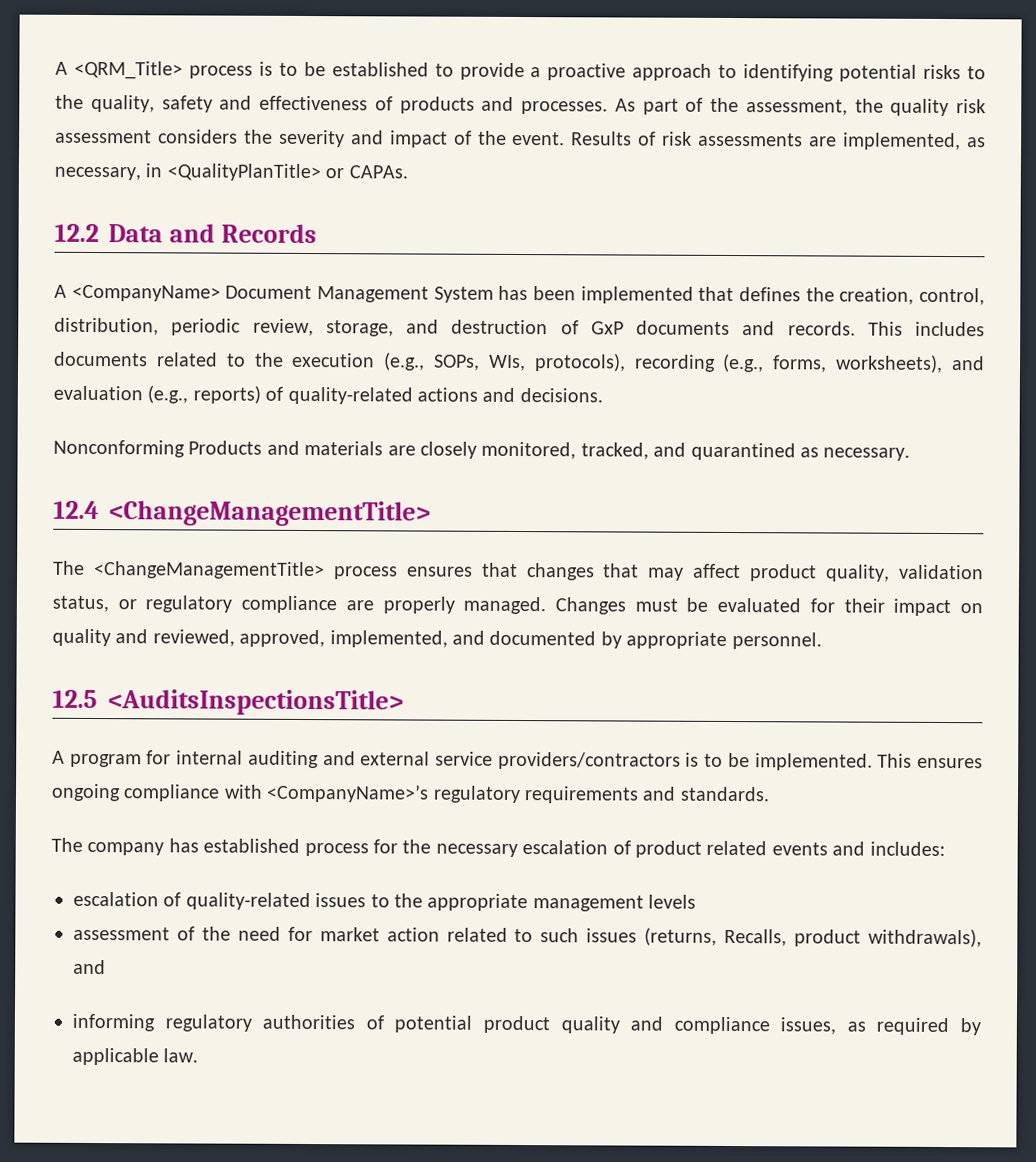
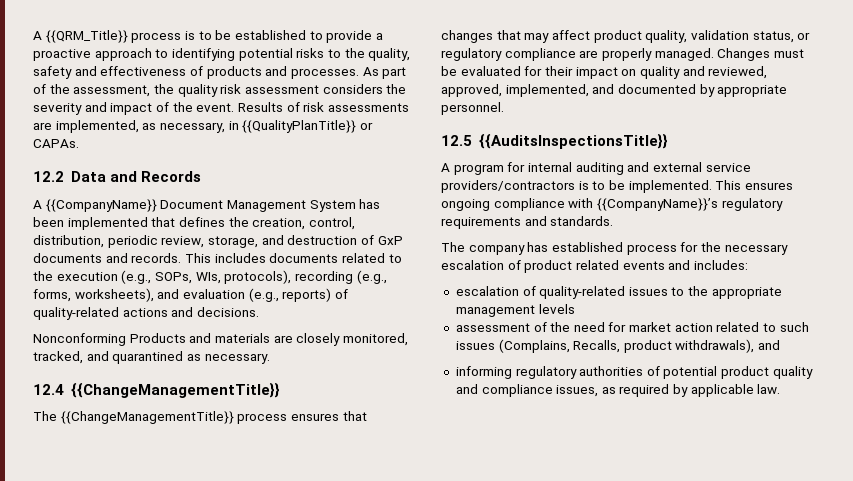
- A <QRM_Title> process is to be established to provide a proactive approach to identifying potential risks to the quality, safety and effectiveness of products and processes.
+ A {{QRM_Title}} process is to be established to provide a proactive approach to identifying potential risks to the quality, safety and effectiveness of products and processes.
- Results of risk assessments are implemented, as necessary, in <QualityPlanTitle> or CAPAs.
+ Results of risk assessments are implemented, as necessary, in {{QualityPlanTitle}} or CAPAs.
- A <CompanyName> Document Management System has been implemented that defines the creation, control, distribution, periodic review, storage, and destruction of GxP documents and records.
+ A {{CompanyName}} Document Management System has been implemented that defines the creation, control, distribution, periodic review, storage, and destruction of GxP documents and records.
- 12.4 <ChangeManagementTitle>
- The <ChangeManagementTitle> process ensures that changes that may affect product quality, validation status, or regulatory compliance are properly managed.
+ 12.4 {{ChangeManagementTitle}}
+ The {{ChangeManagementTitle}} process ensures that changes that may affect product quality, validation status, or regulatory compliance are properly managed.
- 12.5 <AuditsInspectionsTitle>
+ 12.5 {{AuditsInspectionsTitle}}
- This ensures ongoing compliance with <CompanyName>’s regulatory requirements and standards.
+ This ensures ongoing compliance with {{CompanyName}}’s regulatory requirements and standards.
- assessment of the need for market action related to such issues (returns, Recalls, product withdrawals), and
+ assessment of the need for market action related to such issues (Complains, Recalls, product withdrawals), and

